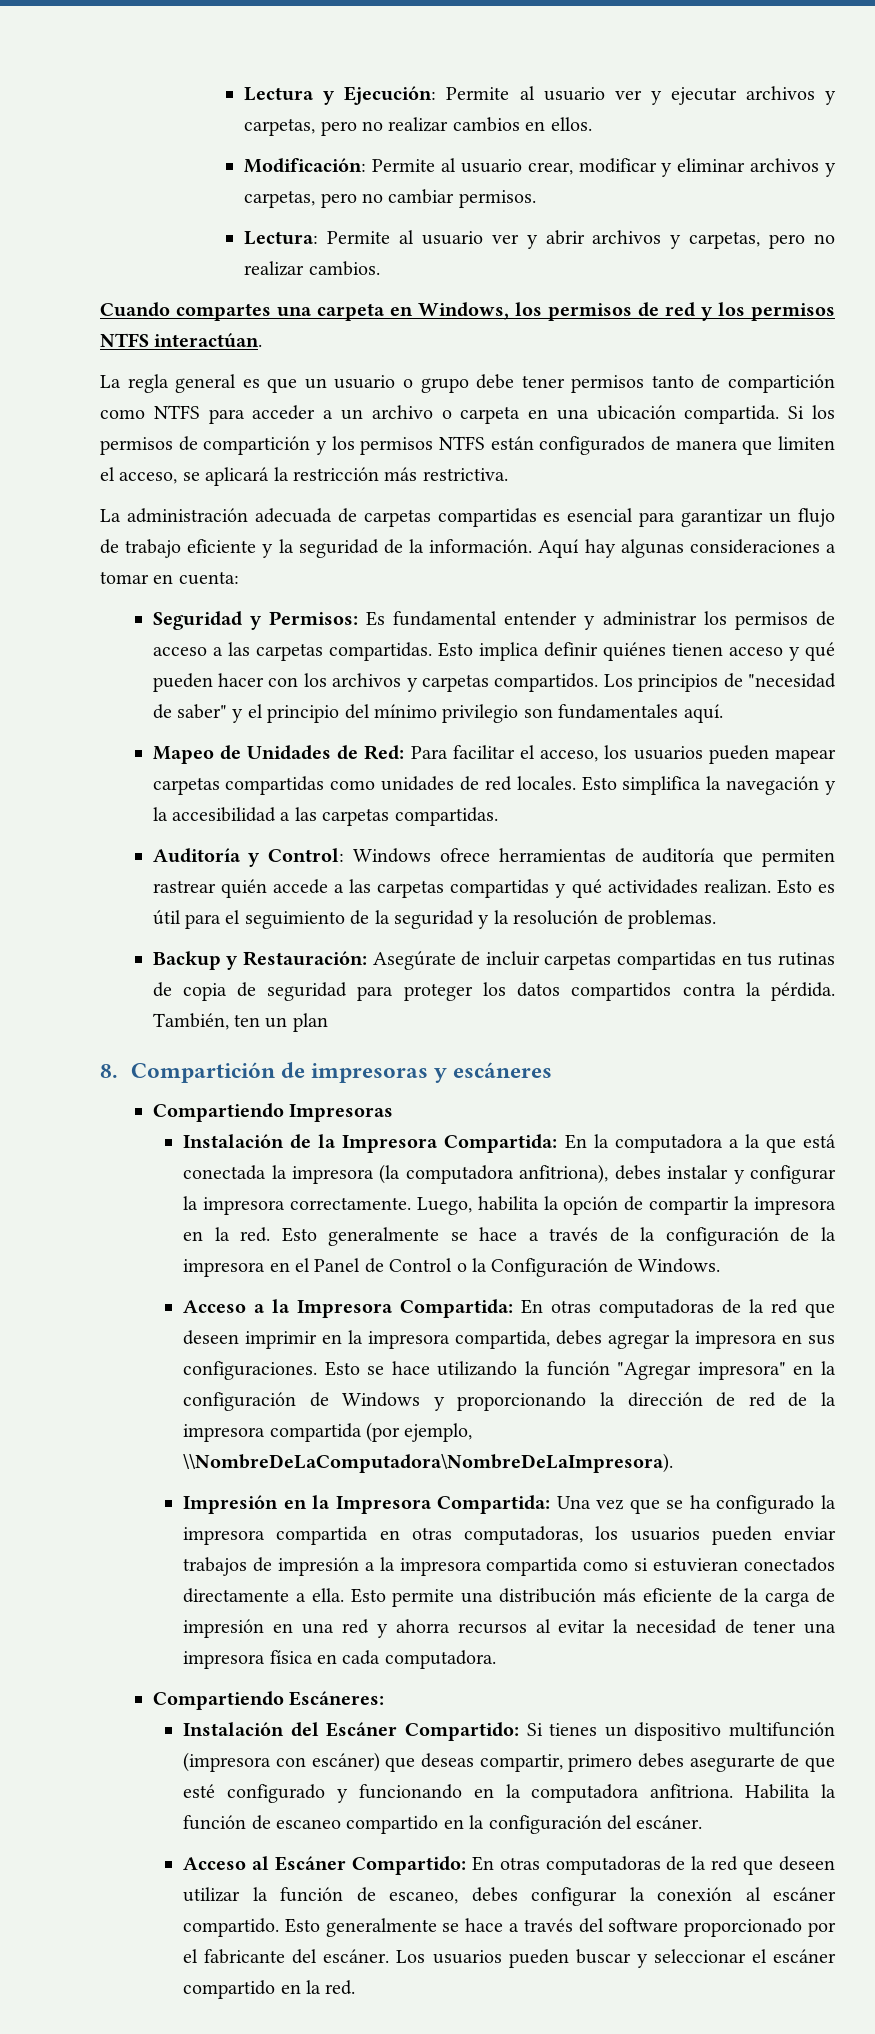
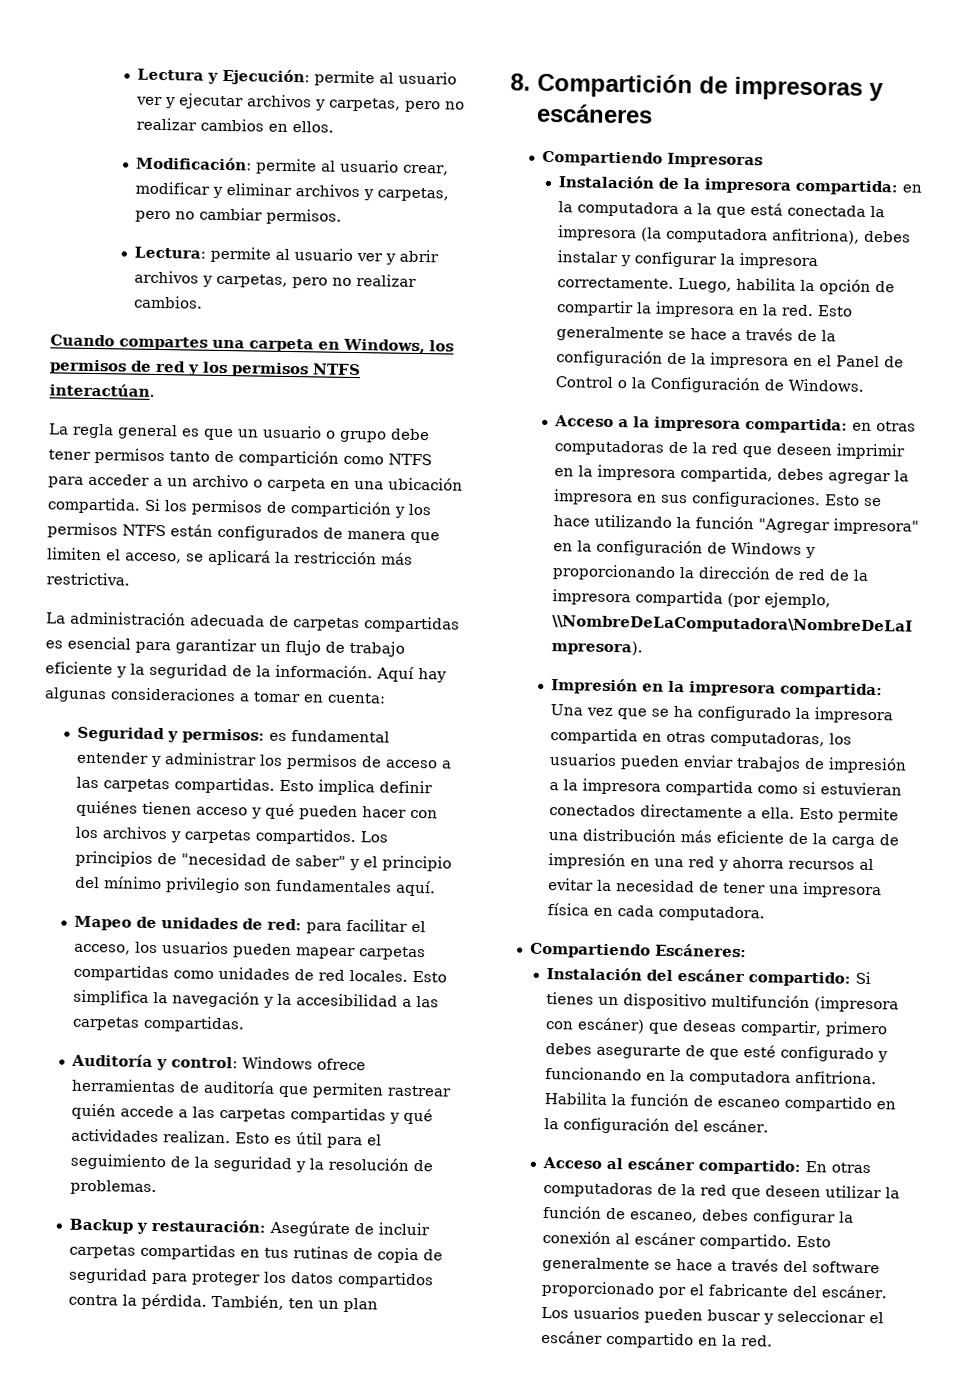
- Lectura y Ejecución: Permite al usuario ver y ejecutar archivos y carpetas, pero no realizar cambios en ellos.
+ Lectura y Ejecución: permite al usuario ver y ejecutar archivos y carpetas, pero no realizar cambios en ellos.
- Modificación: Permite al usuario crear, modificar y eliminar archivos y carpetas, pero no cambiar permisos.
+ Modificación: permite al usuario crear, modificar y eliminar archivos y carpetas, pero no cambiar permisos.
- Lectura: Permite al usuario ver y abrir archivos y carpetas, pero no realizar cambios.
+ Lectura: permite al usuario ver y abrir archivos y carpetas, pero no realizar cambios.
- Seguridad y Permisos: Es fundamental entender y administrar los permisos de acceso a las carpetas compartidas.
+ Seguridad y permisos: es fundamental entender y administrar los permisos de acceso a las carpetas compartidas.
- Mapeo de Unidades de Red: Para facilitar el acceso, los usuarios pueden mapear carpetas compartidas como unidades de red locales.
+ Mapeo de unidades de red: para facilitar el acceso, los usuarios pueden mapear carpetas compartidas como unidades de red locales.
- Auditoría y Control: Windows ofrece herramientas de auditoría que permiten rastrear quién accede a las carpetas compartidas y qué actividades realizan.
+ Auditoría y control: Windows ofrece herramientas de auditoría que permiten rastrear quién accede a las carpetas compartidas y qué actividades realizan.
- Backup y Restauración: Asegúrate de incluir carpetas compartidas en tus rutinas de copia de seguridad para proteger los datos compartidos contra la pérdida.
+ Backup y restauración: Asegúrate de incluir carpetas compartidas en tus rutinas de copia de seguridad para proteger los datos compartidos contra la pérdida.
- Instalación de la Impresora Compartida: En la computadora a la que está conectada la impresora (la computadora anfitriona), debes instalar y configurar la impresora correctamente.
+ Instalación de la impresora compartida: en la computadora a la que está conectada la impresora (la computadora anfitriona), debes instalar y configurar la impresora correctamente.
- Acceso a la Impresora Compartida: En otras computadoras de la red que deseen imprimir en la impresora compartida, debes agregar la impresora en sus configuraciones.
+ Acceso a la impresora compartida: en otras computadoras de la red que deseen imprimir en la impresora compartida, debes agregar la impresora en sus configuraciones.
- Impresión en la Impresora Compartida: Una vez que se ha configurado la impresora compartida en otras computadoras, los usuarios pueden enviar trabajos de impresión a la impresora compartida como si estuvieran conectados directamente a ella.
+ Impresión en la impresora compartida: Una vez que se ha configurado la impresora compartida en otras computadoras, los usuarios pueden enviar trabajos de impresión a la impresora compartida como si estuvieran conectados directamente a ella.
- Instalación del Escáner Compartido: Si tienes un dispositivo multifunción (impresora con escáner) que deseas compartir, primero debes asegurarte de que esté configurado y funcionando en la computadora anfitriona.
+ Instalación del escáner compartido: Si tienes un dispositivo multifunción (impresora con escáner) que deseas compartir, primero debes asegurarte de que esté configurado y funcionando en la computadora anfitriona.
- Acceso al Escáner Compartido: En otras computadoras de la red que deseen utilizar la función de escaneo, debes configurar la conexión al escáner compartido.
+ Acceso al escáner compartido: En otras computadoras de la red que deseen utilizar la función de escaneo, debes configurar la conexión al escáner compartido.

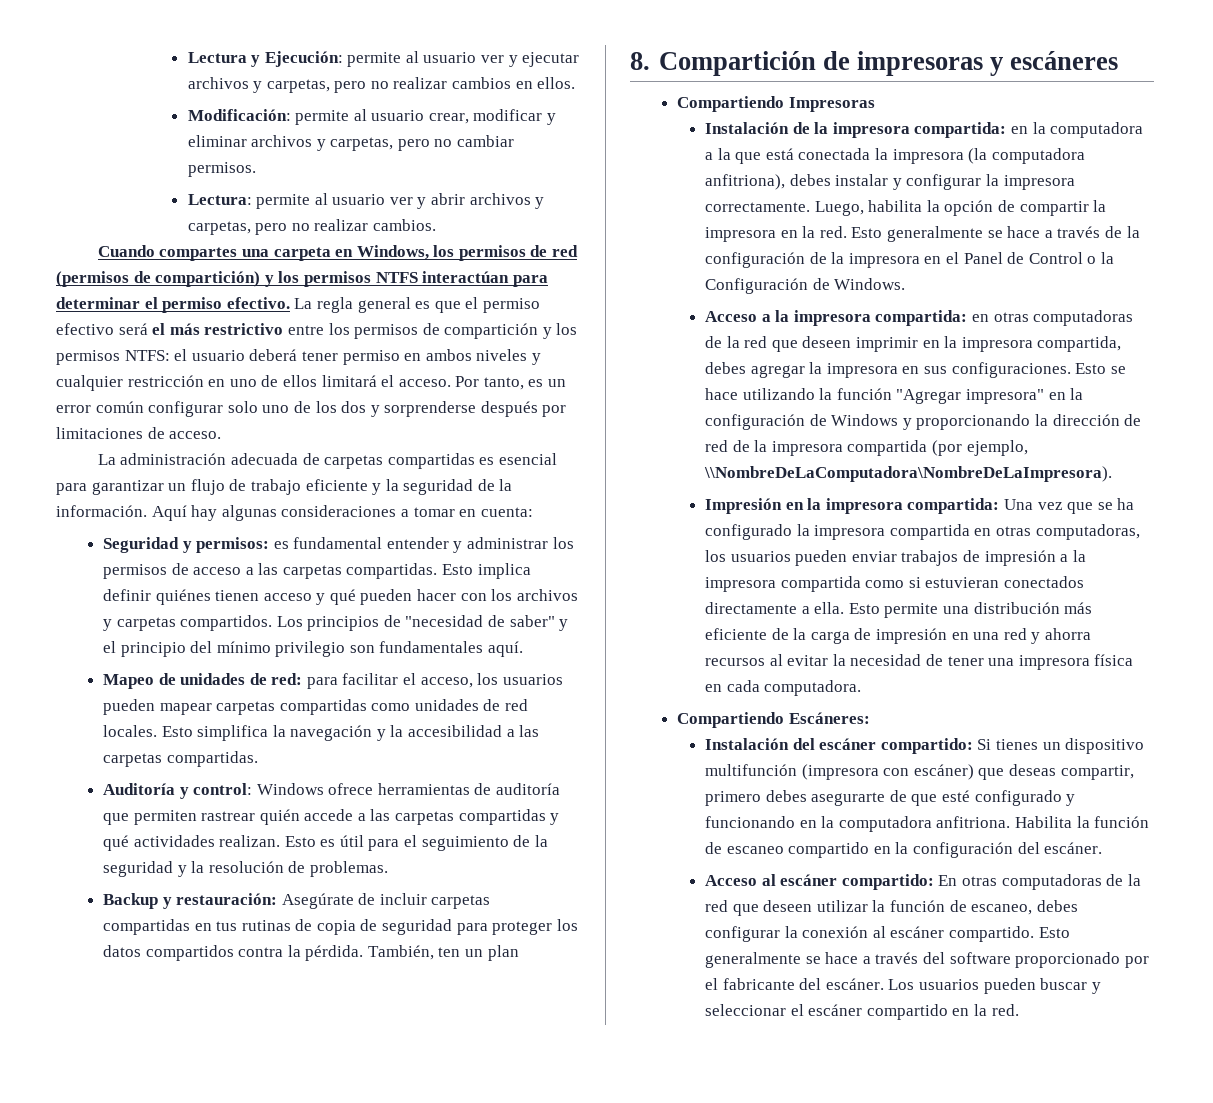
- Cuando compartes una carpeta en Windows, los permisos de red y los permisos NTFS interactúan.
- La regla general es que un usuario o grupo debe tener permisos tanto de compartición como NTFS para acceder a un archivo o carpeta en una ubicación compartida. Si los permisos de compartición y los permisos NTFS están configurados de manera que limiten el acceso, se aplicará la restricción más restrictiva.
+ Cuando compartes una carpeta en Windows, los permisos de red (permisos de compartición) y los permisos NTFS interactúan para determinar el permiso efectivo. La regla general es que el permiso efectivo será el más restrictivo entre los permisos de compartición y los permisos NTFS: el usuario deberá tener permiso en ambos niveles y cualquier restricción en uno de ellos limitará el acceso. Por tanto, es un error común configurar solo uno de los dos y sorprenderse después por limitaciones de acceso.

